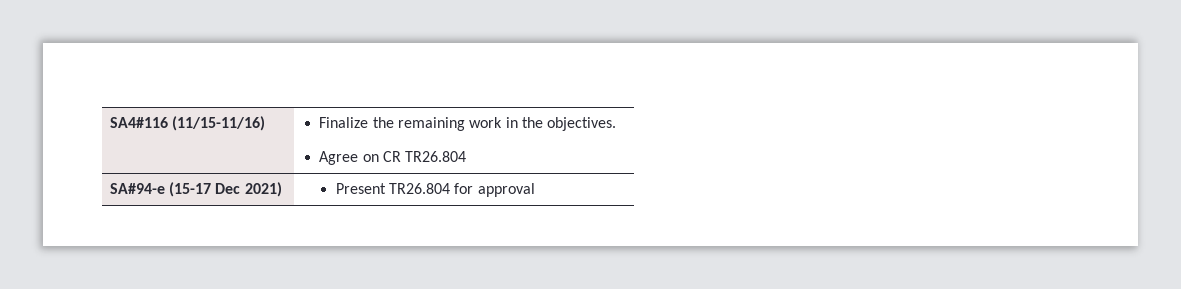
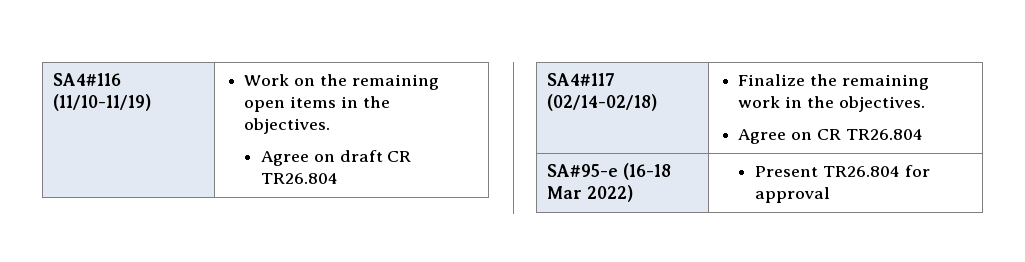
- SA4#116 (11/15-11/16) | Finalize the remaining work in the objectives.
+ SA4#116 (11/10-11/19) | Work on the remaining open items in the objectives.
+ Agree on draft CR TR26.804
+ SA4#117 (02/14-02/18) | Finalize the remaining work in the objectives.
- SA#94-e (15-17 Dec 2021) | Present TR26.804 for approval
+ SA#95-e (16-18 Mar 2022) | Present TR26.804 for approval

